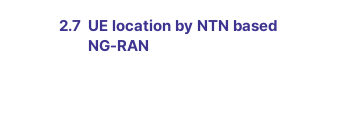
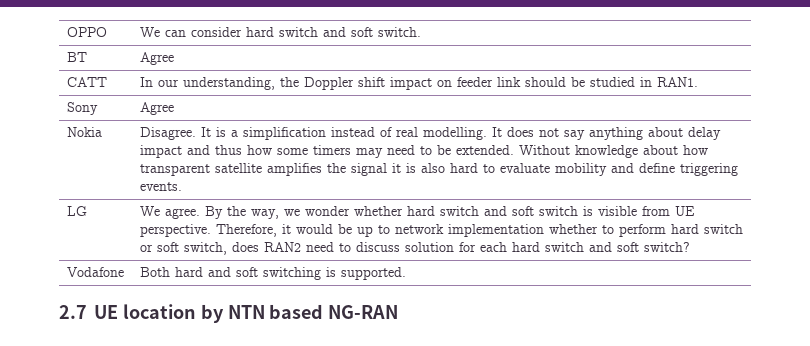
+ OPPO | We can consider hard switch and soft switch.
+ BT | Agree
+ CATT | In our understanding, the Doppler shift impact on feeder link should be studied in RAN1.
+ Sony | Agree
+ Nokia | Disagree. It is a simplification instead of real modelling. It does not say anything about delay impact and thus how some timers may need to be extended. Without knowledge about how transparent satellite amplifies the signal it is also hard to evaluate mobility and define triggering events.
+ LG | We agree. By the way, we wonder whether hard switch and soft switch is visible from UE perspective. Therefore, it would be up to network implementation whether to perform hard switch or soft switch, does RAN2 need to discuss solution for each hard switch and soft switch?
+ Vodafone | Both hard and soft switching is supported.

